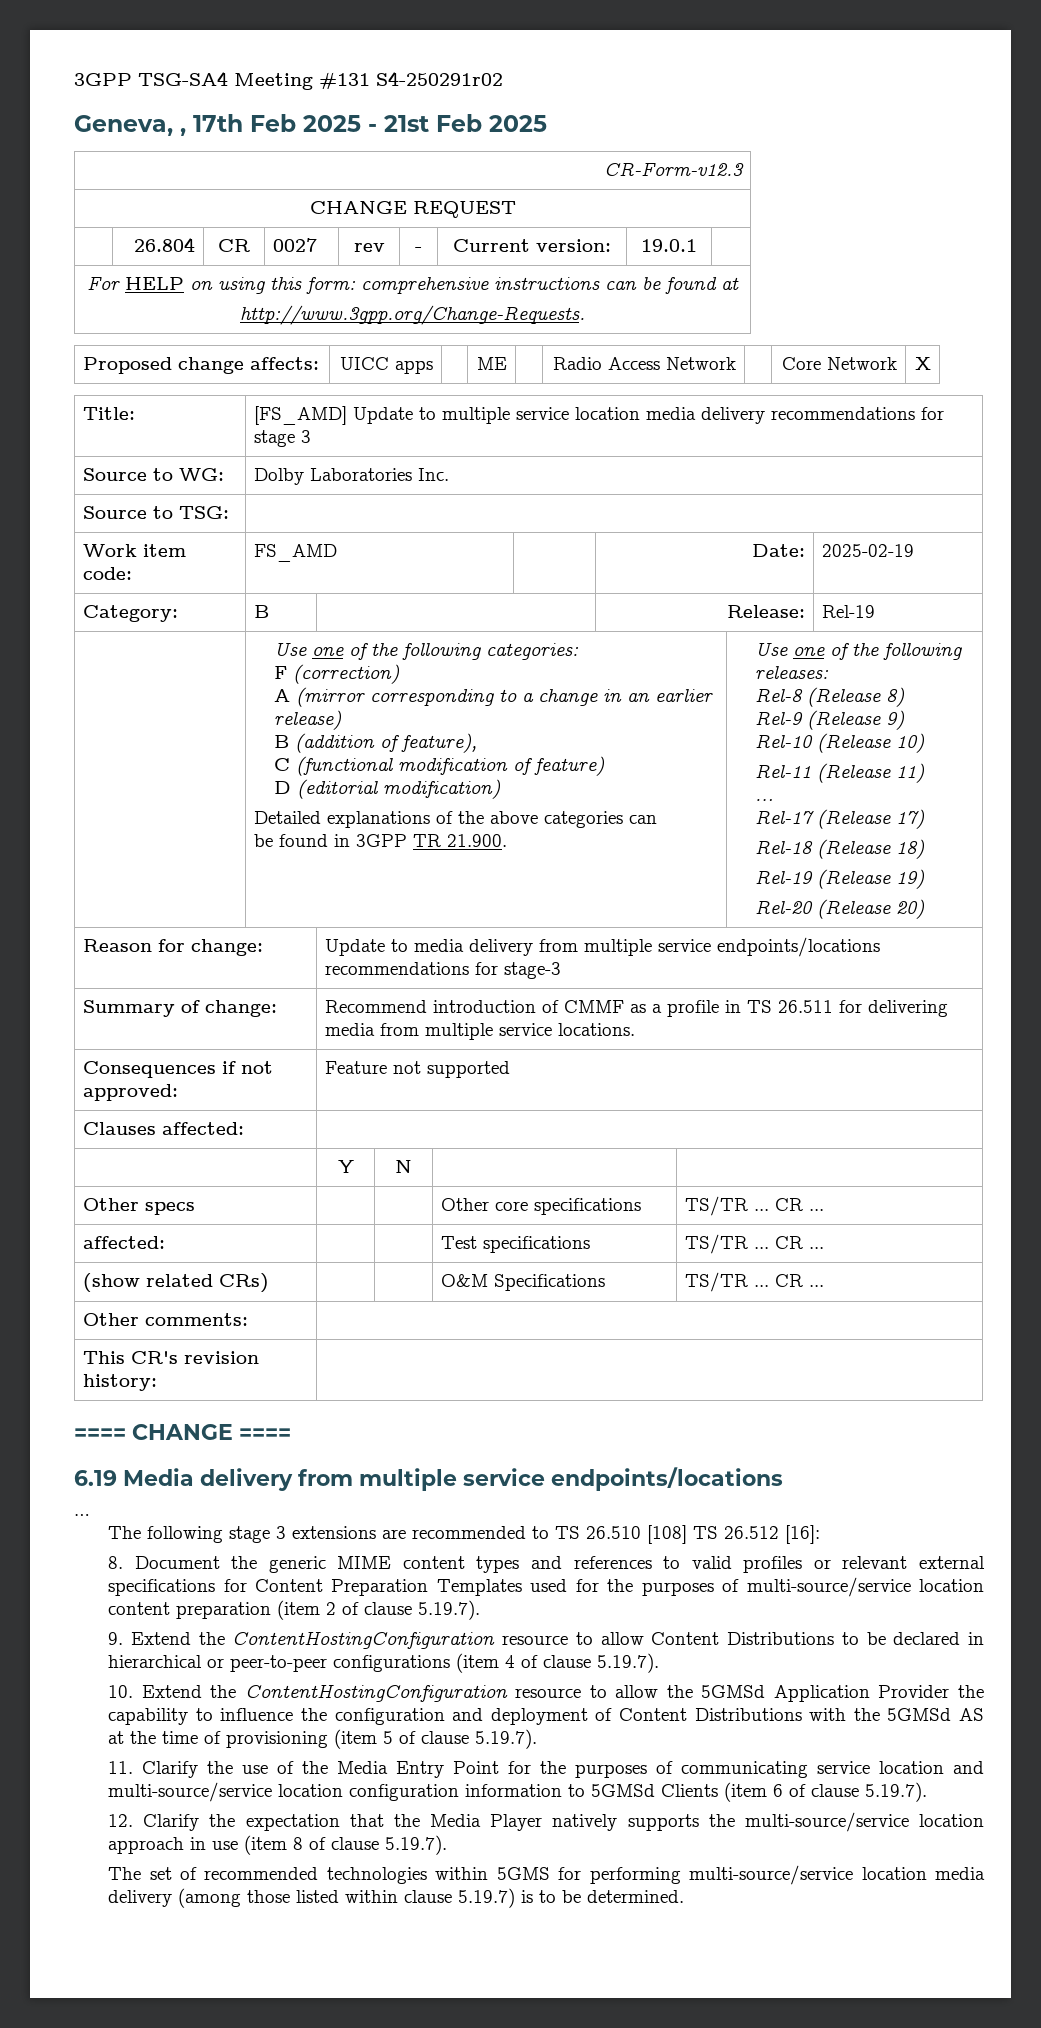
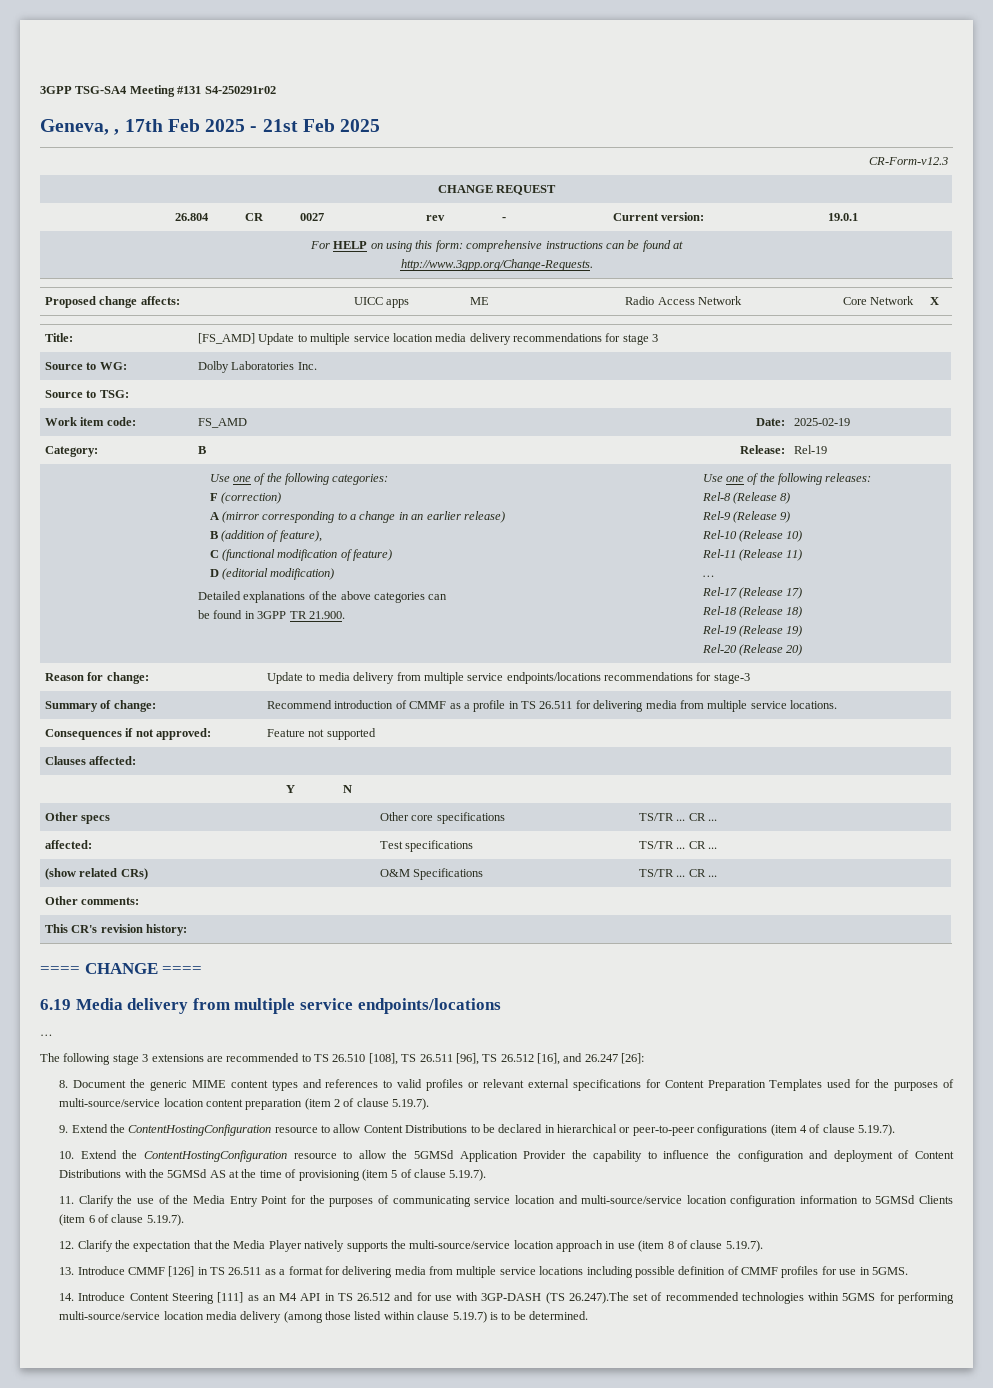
- The following stage 3 extensions are recommended to TS 26.510 [108] TS 26.512 [16]:
+ The following stage 3 extensions are recommended to TS 26.510 [108], TS 26.511 [96], TS 26.512 [16], and 26.247 [26]:
- The set of recommended technologies within 5GMS for performing multi-source/service location media delivery (among those listed within clause 5.19.7) is to be determined.
+ 13. Introduce CMMF [126] in TS 26.511 as a format for delivering media from multiple service locations including possible definition of CMMF profiles for use in 5GMS.
+ 14. Introduce Content Steering [111] as an M4 API in TS 26.512 and for use with 3GP-DASH (TS 26.247).The set of recommended technologies within 5GMS for performing multi-source/service location media delivery (among those listed within clause 5.19.7) is to be determined.

